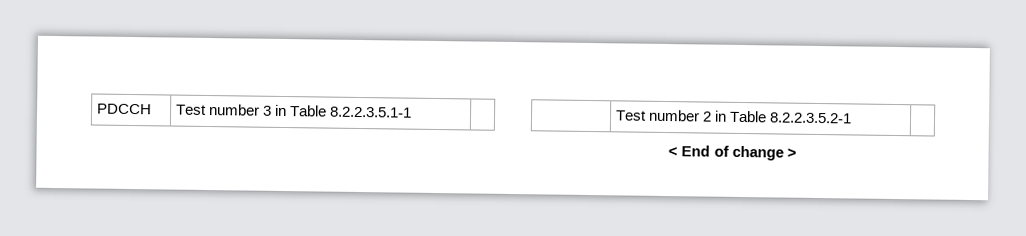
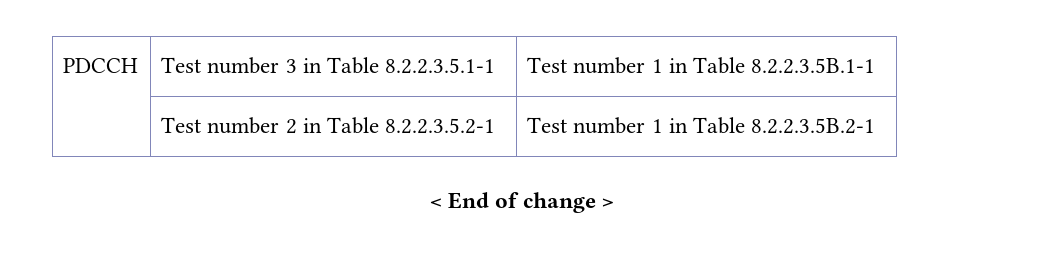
- PDCCH | Test number 3 in Table 8.2.2.3.5.1-1 |
+ PDCCH | Test number 3 in Table 8.2.2.3.5.1-1 | Test number 1 in Table 8.2.2.3.5B.1-1
- | Test number 2 in Table 8.2.2.3.5.2-1 |
+ | Test number 2 in Table 8.2.2.3.5.2-1 | Test number 1 in Table 8.2.2.3.5B.2-1

